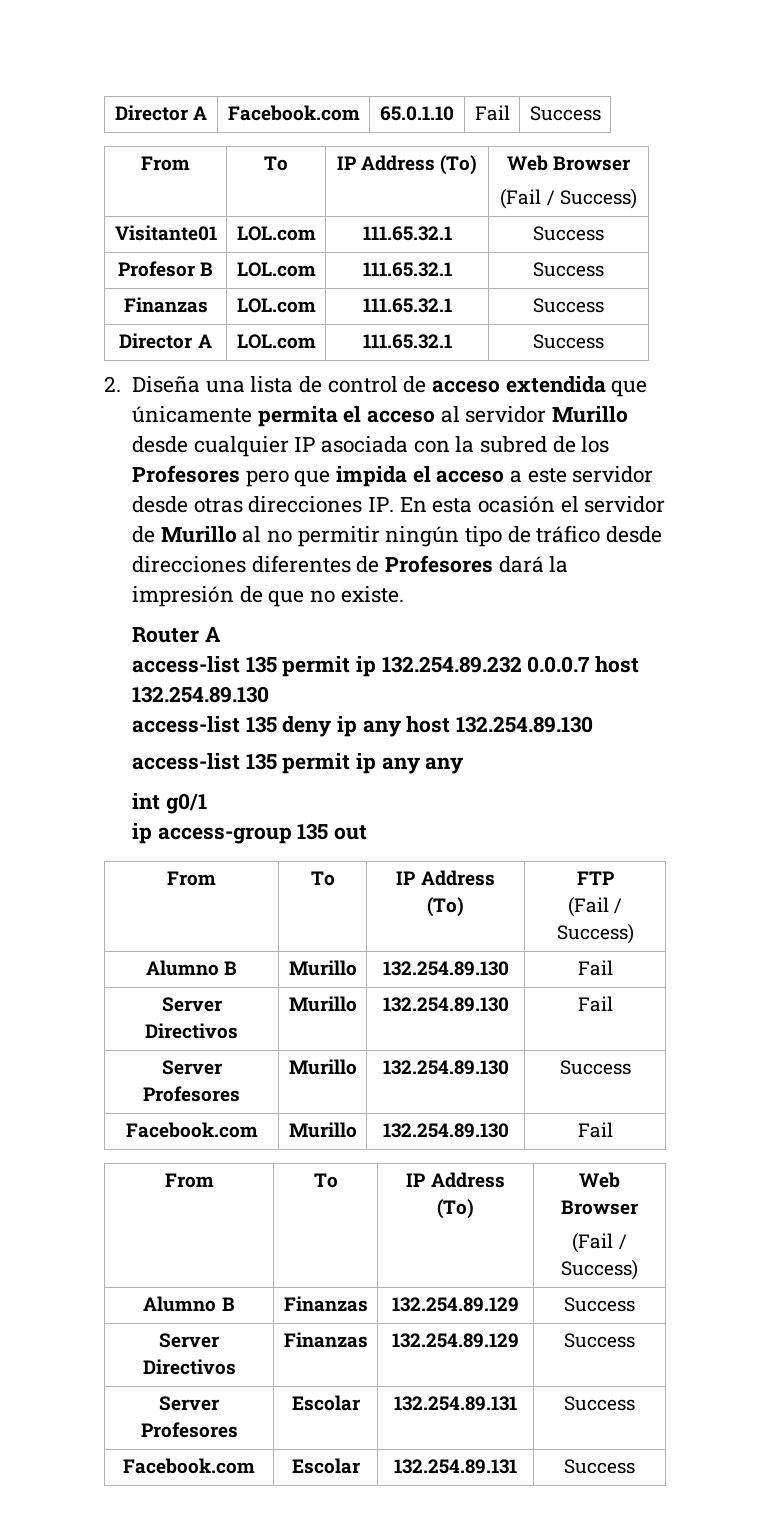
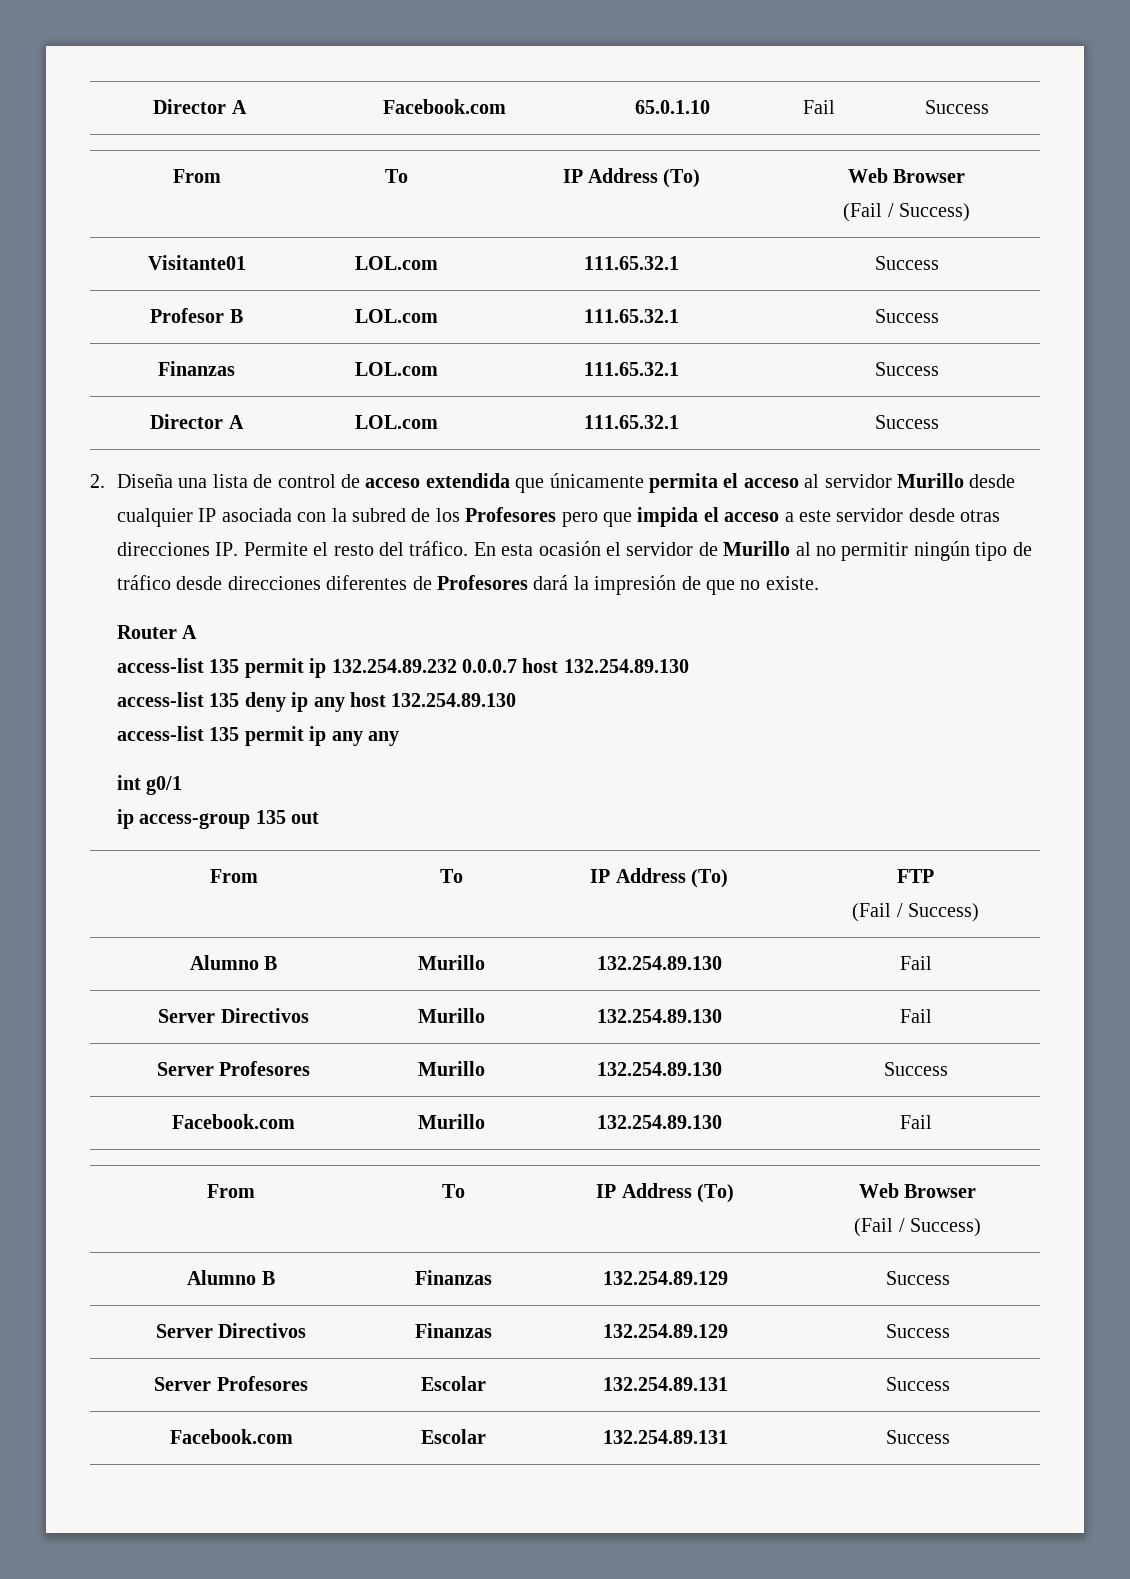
- 2. Diseña una lista de control de acceso extendida que únicamente permita el acceso al servidor Murillo desde cualquier IP asociada con la subred de los Profesores pero que impida el acceso a este servidor desde otras direcciones IP. En esta ocasión el servidor de Murillo al no permitir ningún tipo de tráfico desde direcciones diferentes de Profesores dará la impresión de que no existe.
+ 2. Diseña una lista de control de acceso extendida que únicamente permita el acceso al servidor Murillo desde cualquier IP asociada con la subred de los Profesores pero que impida el acceso a este servidor desde otras direcciones IP. Permite el resto del tráfico. En esta ocasión el servidor de Murillo al no permitir ningún tipo de tráfico desde direcciones diferentes de Profesores dará la impresión de que no existe.

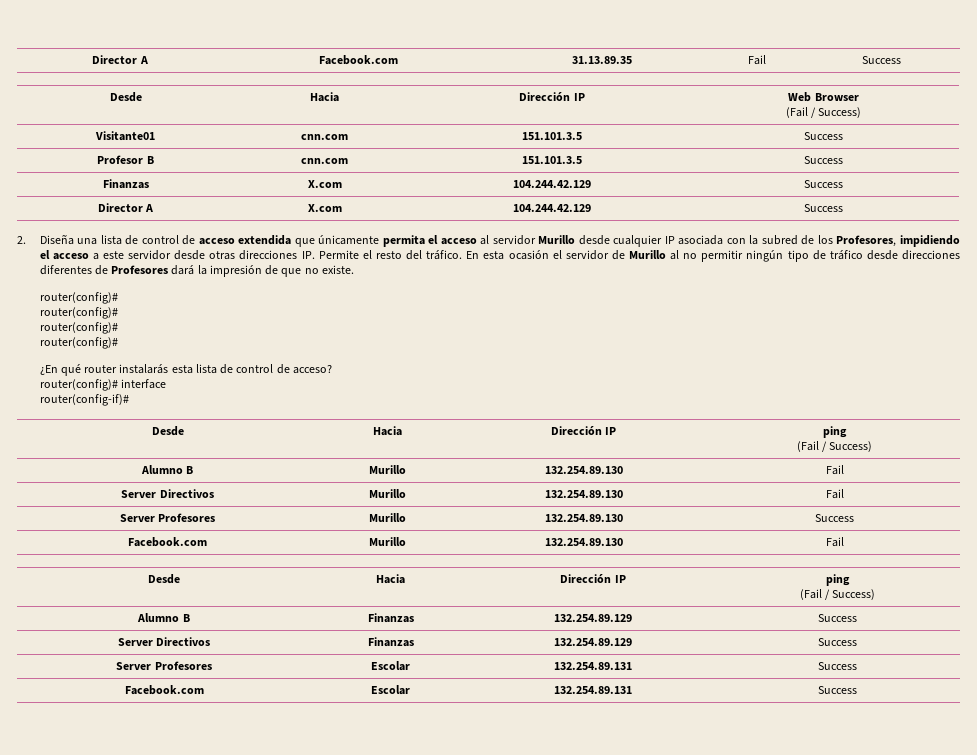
- Director A | Facebook.com | 65.0.1.10 | Fail | Success
- From | To | IP Address (To) | Web Browser
+ Director A | Facebook.com | 31.13.89.35 | Fail | Success
+ Desde | Hacia | Dirección IP | Web Browser
- Visitante01 | LOL.com | 111.65.32.1 | Success
+ Visitante01 | cnn.com | 151.101.3.5 | Success
- Profesor B | LOL.com | 111.65.32.1 | Success
+ Profesor B | cnn.com | 151.101.3.5 | Success
- Finanzas | LOL.com | 111.65.32.1 | Success
+ Finanzas | X.com | 104.244.42.129 | Success
- Director A | LOL.com | 111.65.32.1 | Success
+ Director A | X.com | 104.244.42.129 | Success
- 2. Diseña una lista de control de acceso extendida que únicamente permita el acceso al servidor Murillo desde cualquier IP asociada con la subred de los Profesores pero que impida el acceso a este servidor desde otras direcciones IP. Permite el resto del tráfico.
+ 2. Diseña una lista de control de acceso extendida que únicamente permita el acceso al servidor Murillo desde cualquier IP asociada con la subred de los Profesores, impidiendo el acceso a este servidor desde otras direcciones IP. Permite el resto del tráfico.
  En esta ocasión el servidor de Murillo al no permitir ningún tipo de tráfico desde direcciones diferentes de Profesores dará la impresión de que no existe.
- Router A
- access-list 135 permit ip 132.254.89.232 0.0.0.7 host 132.254.89.130
- access-list 135 deny ip any host 132.254.89.130
- access-list 135 permit ip any any
- int g0/1
- ip access-group 135 out
- From | To | IP Address (To) | FTP
+ router(config)#
+ router(config)#
+ router(config)#
+ router(config)#
+ ¿En qué router instalarás esta lista de control de acceso?
+ router(config)# interface
+ router(config-if)#
+ Desde | Hacia | Dirección IP | ping
  Facebook.com | Murillo | 132.254.89.130 | Fail
- From | To | IP Address (To) | Web Browser
+ Desde | Hacia | Dirección IP | ping

